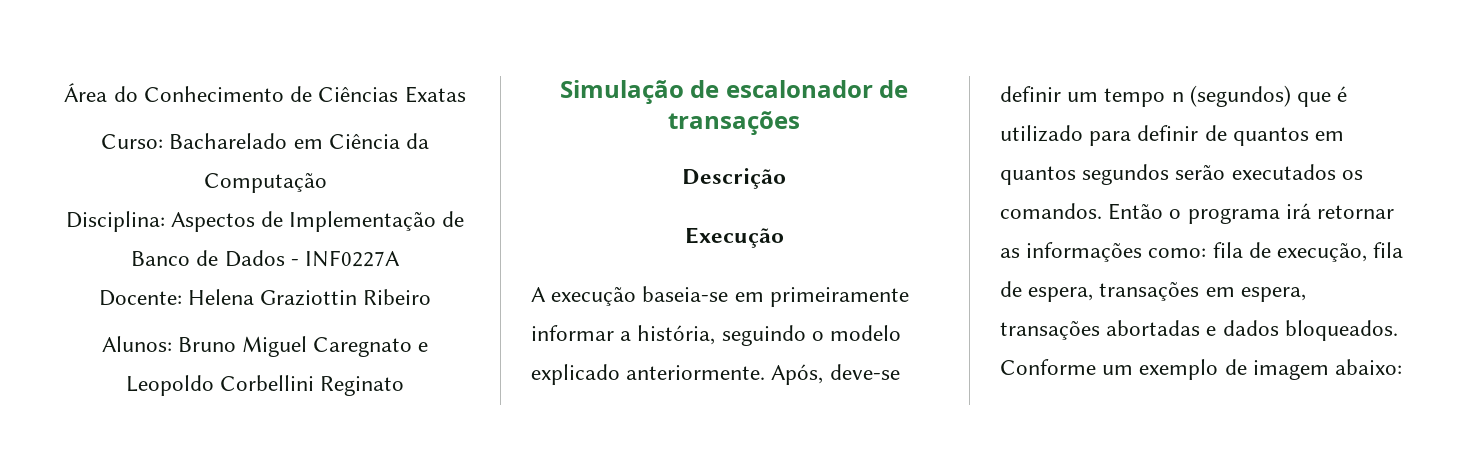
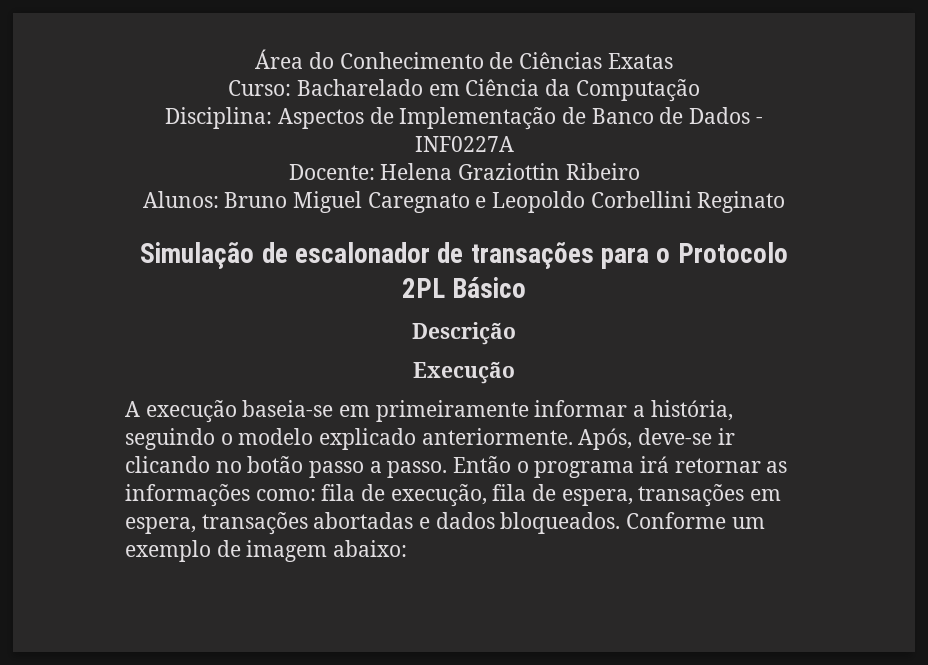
- Simulação de escalonador de transações
+ Simulação de escalonador de transações para o Protocolo 2PL Básico
- Após, deve-se definir um tempo n (segundos) que é utilizado para definir de quantos em quantos segundos serão executados os comandos.
+ Após, deve-se ir clicando no botão passo a passo.

